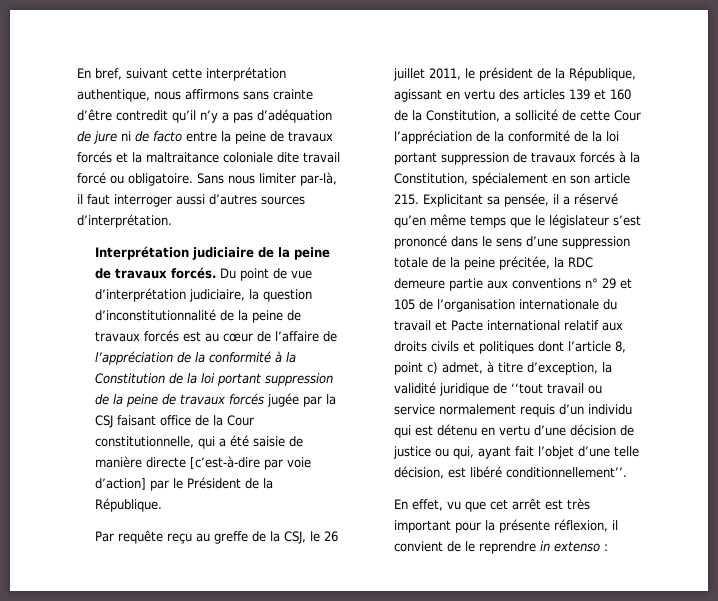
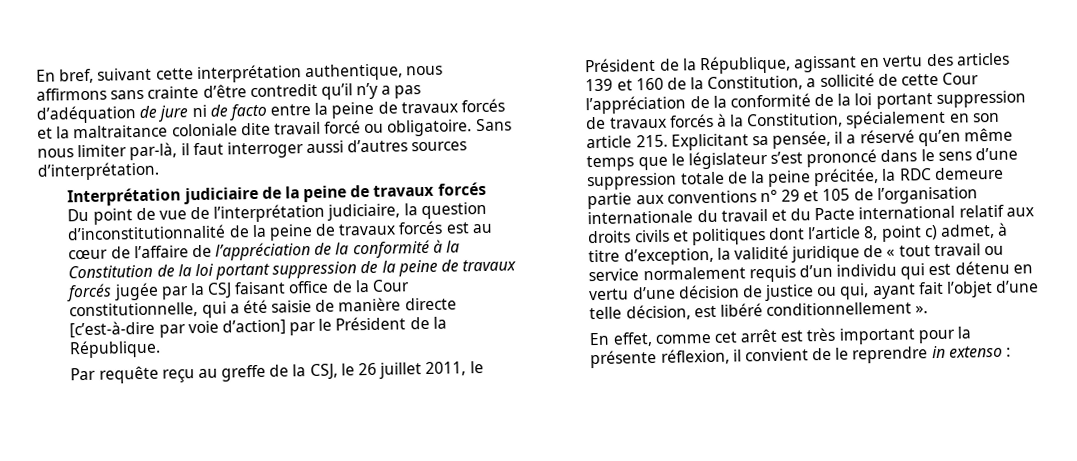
- Interprétation judiciaire de la peine de travaux forcés. Du point de vue d’interprétation judiciaire, la question d’inconstitutionnalité de la peine de travaux forcés est au cœur de l’affaire de l’appréciation de la conformité à la Constitution de la loi portant suppression de la peine de travaux forcés jugée par la CSJ faisant office de la Cour constitutionnelle, qui a été saisie de manière directe [c’est-à-dire par voie d’action] par le Président de la République.
+ Interprétation judiciaire de la peine de travaux forcés
+ Du point de vue de l’interprétation judiciaire, la question d’inconstitutionnalité de la peine de travaux forcés est au cœur de l’affaire de l’appréciation de la conformité à la Constitution de la loi portant suppression de la peine de travaux forcés jugée par la CSJ faisant office de la Cour constitutionnelle, qui a été saisie de manière directe [c’est-à-dire par voie d’action] par le Président de la République.
- Par requête reçu au greffe de la CSJ, le 26 juillet 2011, le président de la République, agissant en vertu des articles 139 et 160 de la Constitution, a sollicité de cette Cour l’appréciation de la conformité de la loi portant suppression de travaux forcés à la Constitution, spécialement en son article 215. Explicitant sa pensée, il a réservé qu’en même temps que le législateur s’est prononcé dans le sens d’une suppression totale de la peine précitée, la RDC demeure partie aux conventions n° 29 et 105 de l’organisation internationale du travail et Pacte international relatif aux droits civils et politiques dont l’article 8, point c) admet, à titre d’exception, la validité juridique de ‘‘tout travail ou service normalement requis d’un individu qui est détenu en vertu d’une décision de justice ou qui, ayant fait l’objet d’une telle décision, est libéré conditionnellement’’.
+ Par requête reçu au greffe de la CSJ, le 26 juillet 2011, le Président de la République, agissant en vertu des articles 139 et 160 de la Constitution, a sollicité de cette Cour l’appréciation de la conformité de la loi portant suppression de travaux forcés à la Constitution, spécialement en son article 215. Explicitant sa pensée, il a réservé qu’en même temps que le législateur s’est prononcé dans le sens d’une suppression totale de la peine précitée, la RDC demeure partie aux conventions n° 29 et 105 de l’organisation internationale du travail et du Pacte international relatif aux droits civils et politiques dont l’article 8, point c) admet, à titre d’exception, la validité juridique de « tout travail ou service normalement requis d’un individu qui est détenu en vertu d’une décision de justice ou qui, ayant fait l’objet d’une telle décision, est libéré conditionnellement ».
- En effet, vu que cet arrêt est très important pour la présente réflexion, il convient de le reprendre in extenso :
+ En effet, comme cet arrêt est très important pour la présente réflexion, il convient de le reprendre in extenso :

